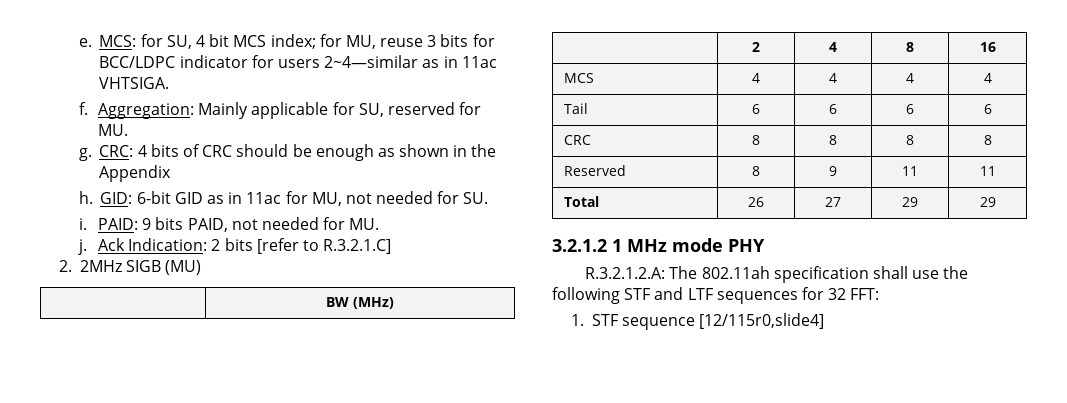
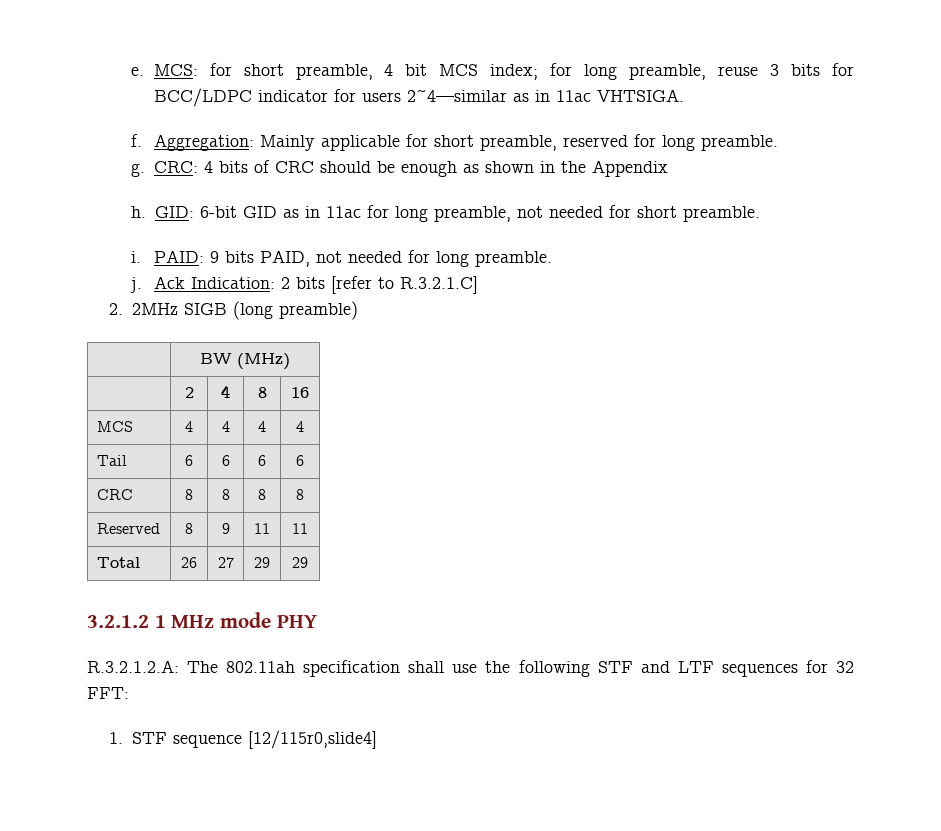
- MCS: for SU, 4 bit MCS index; for MU, reuse 3 bits for BCC/LDPC indicator for users 2~4—similar as in 11ac VHTSIGA.
+ MCS: for short preamble, 4 bit MCS index; for long preamble, reuse 3 bits for BCC/LDPC indicator for users 2~4—similar as in 11ac VHTSIGA.
- Aggregation: Mainly applicable for SU, reserved for MU.
+ Aggregation: Mainly applicable for short preamble, reserved for long preamble.
- GID: 6-bit GID as in 11ac for MU, not needed for SU.
+ GID: 6-bit GID as in 11ac for long preamble, not needed for short preamble.
- PAID: 9 bits PAID, not needed for MU.
+ PAID: 9 bits PAID, not needed for long preamble.
- 2. 2MHz SIGB (MU)
+ 2. 2MHz SIGB (long preamble)

